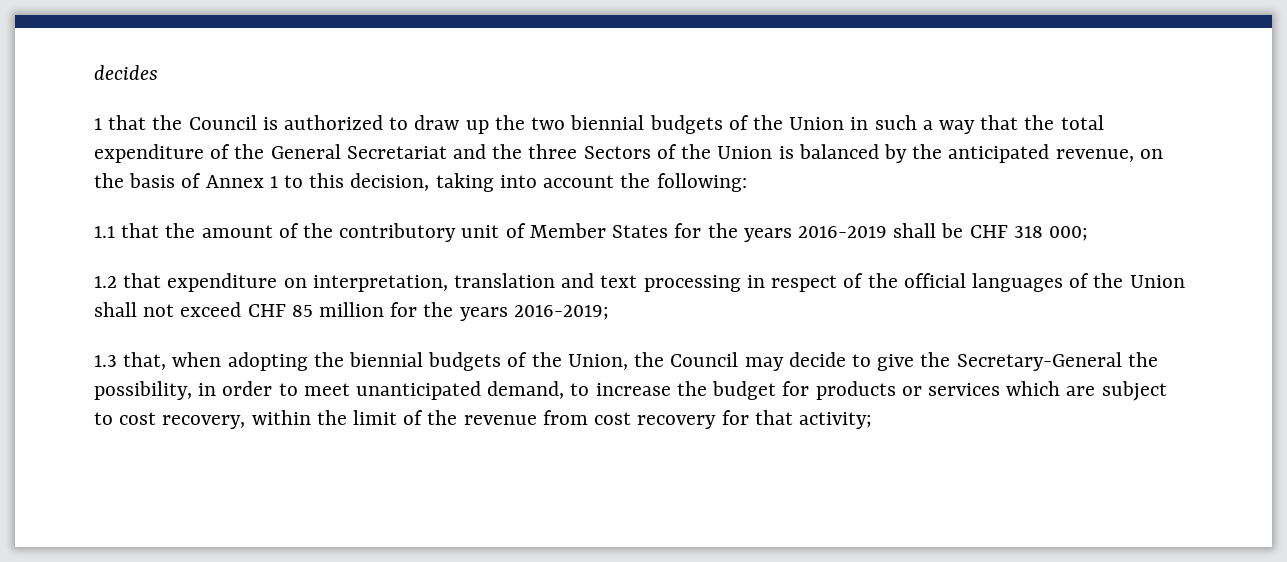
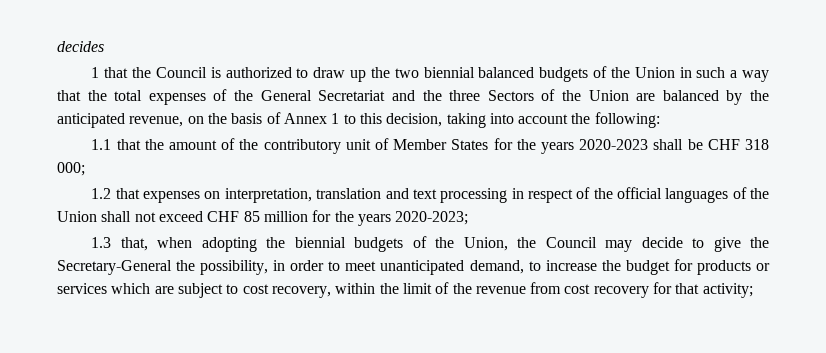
- 1 that the Council is authorized to draw up the two biennial budgets of the Union in such a way that the total expenditure of the General Secretariat and the three Sectors of the Union is balanced by the anticipated revenue, on the basis of Annex 1 to this decision, taking into account the following:
+ 1 that the Council is authorized to draw up the two biennial balanced budgets of the Union in such a way that the total expenses of the General Secretariat and the three Sectors of the Union are balanced by the anticipated revenue, on the basis of Annex 1 to this decision, taking into account the following:
- 1.1 that the amount of the contributory unit of Member States for the years 2016-2019 shall be CHF 318 000;
+ 1.1 that the amount of the contributory unit of Member States for the years 2020-2023 shall be CHF 318 000;
- 1.2 that expenditure on interpretation, translation and text processing in respect of the official languages of the Union shall not exceed CHF 85 million for the years 2016-2019;
+ 1.2 that expenses on interpretation, translation and text processing in respect of the official languages of the Union shall not exceed CHF 85 million for the years 2020-2023;

